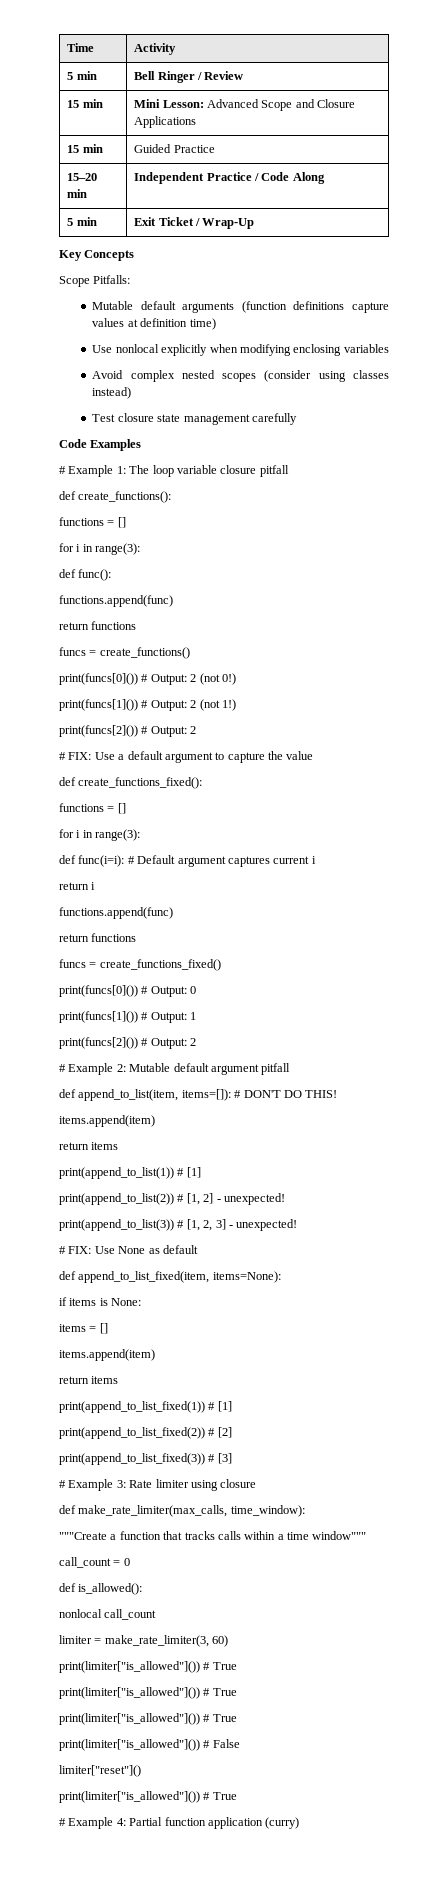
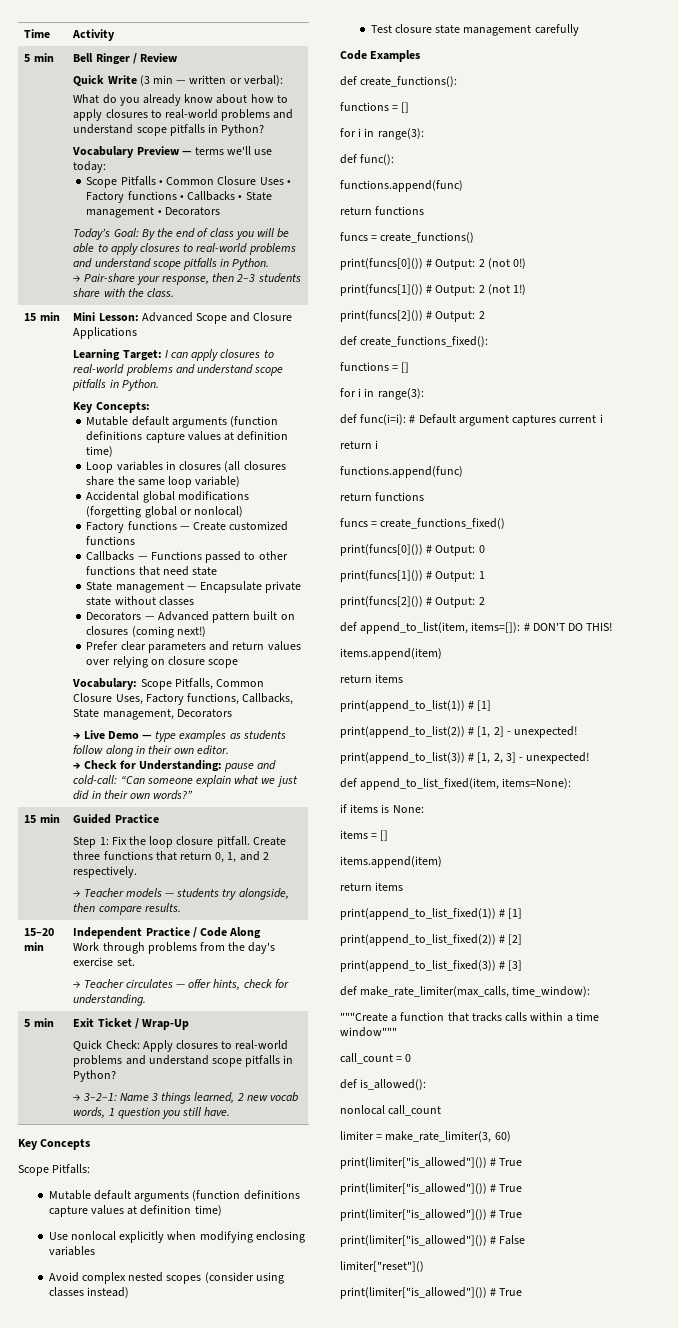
+ Quick Write (3 min — written or verbal):
+ What do you already know about how to apply closures to real-world problems and understand scope pitfalls in Python?
+ Vocabulary Preview — terms we'll use today:
+ Scope Pitfalls • Common Closure Uses • Factory functions • Callbacks • State management • Decorators
+ Today’s Goal: By the end of class you will be able to apply closures to real-world problems and understand scope pitfalls in Python.
+ → Pair-share your response, then 2–3 students share with the class.
+ Learning Target: I can apply closures to real-world problems and understand scope pitfalls in Python.
+ Key Concepts:
+ Mutable default arguments (function definitions capture values at definition time)
+ Loop variables in closures (all closures share the same loop variable)
+ Accidental global modifications (forgetting global or nonlocal)
+ Factory functions — Create customized functions
+ Callbacks — Functions passed to other functions that need state
+ State management — Encapsulate private state without classes
+ Decorators — Advanced pattern built on closures (coming next!)
+ Prefer clear parameters and return values over relying on closure scope
+ Vocabulary: Scope Pitfalls, Common Closure Uses, Factory functions, Callbacks, State management, Decorators
+ → Live Demo — type examples as students follow along in their own editor.
+ → Check for Understanding: pause and cold-call: “Can someone explain what we just did in their own words?”
  15 min | Guided Practice
+ Step 1: Fix the loop closure pitfall. Create three functions that return 0, 1, and 2 respectively.
+ → Teacher models — students try alongside, then compare results.
  15–20 min | Independent Practice / Code Along
+ Work through problems from the day's exercise set.
+ → Teacher circulates — offer hints, check for understanding.
  5 min | Exit Ticket / Wrap-Up
+ Quick Check: Apply closures to real-world problems and understand scope pitfalls in Python?
+ → 3–2–1: Name 3 things learned, 2 new vocab words, 1 question you still have.
- # Example 1: The loop variable closure pitfall
- # FIX: Use a default argument to capture the value
- # Example 2: Mutable default argument pitfall
- # FIX: Use None as default
- # Example 3: Rate limiter using closure
- # Example 4: Partial function application (curry)

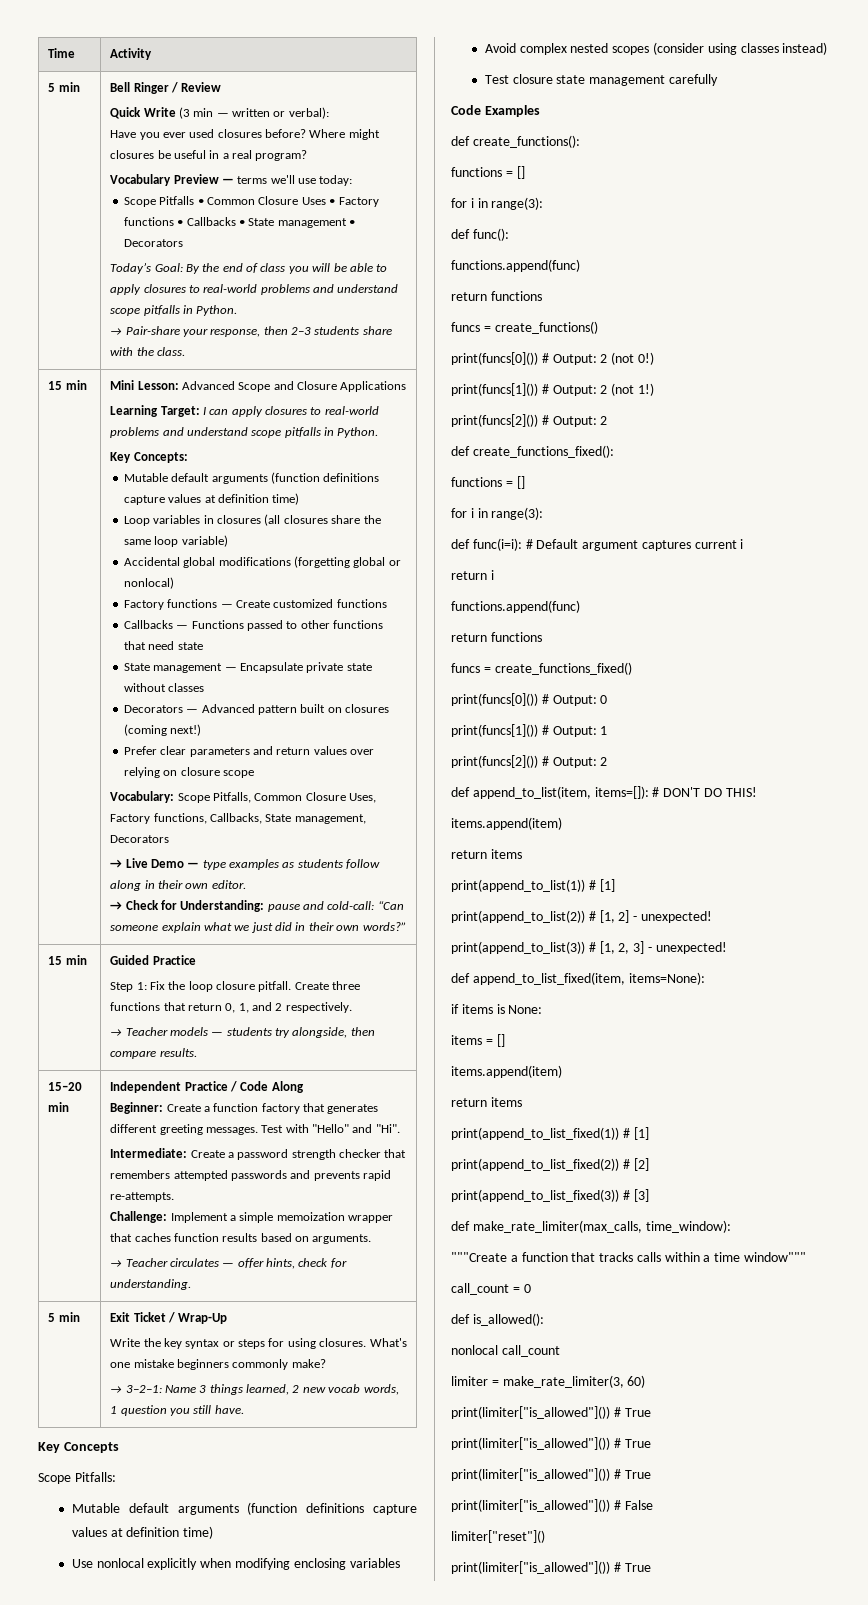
- What do you already know about how to apply closures to real-world problems and understand scope pitfalls in Python?
+ Have you ever used closures before? Where might closures be useful in a real program?
- Work through problems from the day's exercise set.
+ Beginner: Create a function factory that generates different greeting messages. Test with "Hello" and "Hi".
+ Intermediate: Create a password strength checker that remembers attempted passwords and prevents rapid re-attempts.
+ Challenge: Implement a simple memoization wrapper that caches function results based on arguments.
  5 min | Exit Ticket / Wrap-Up
- Quick Check: Apply closures to real-world problems and understand scope pitfalls in Python?
+ Write the key syntax or steps for using closures. What's one mistake beginners commonly make?

